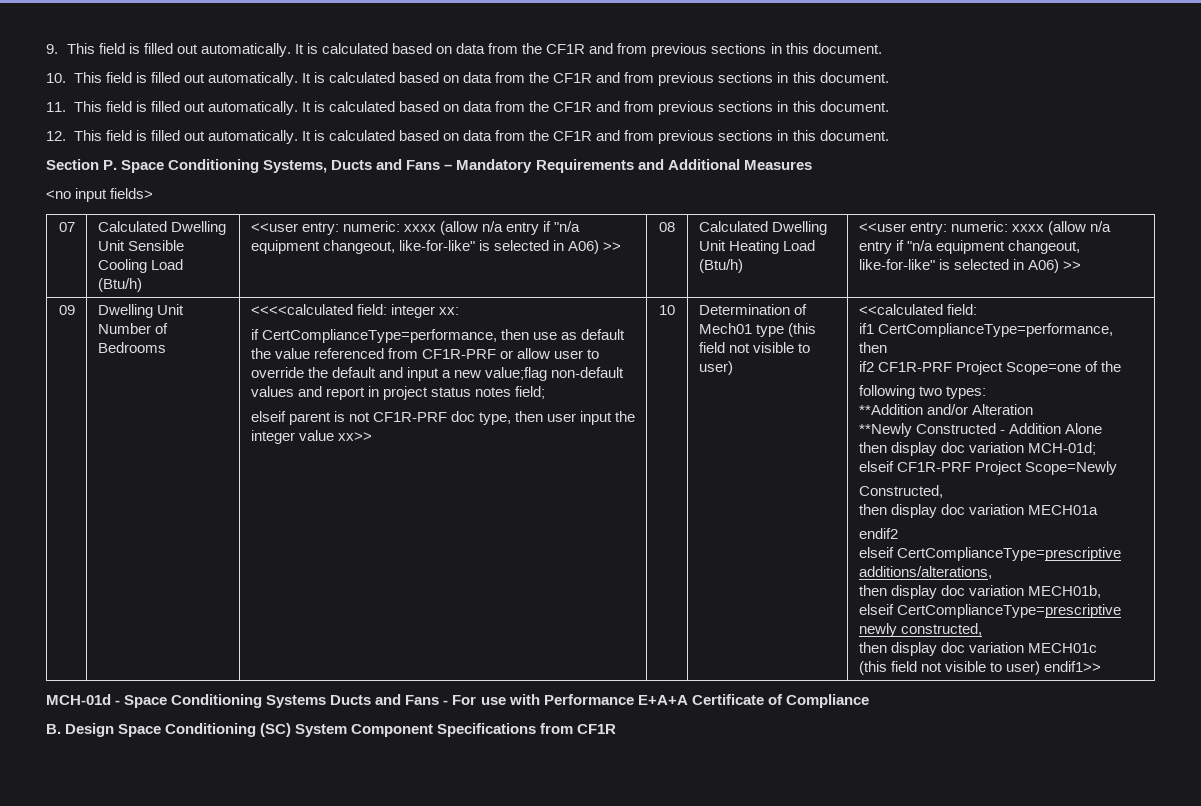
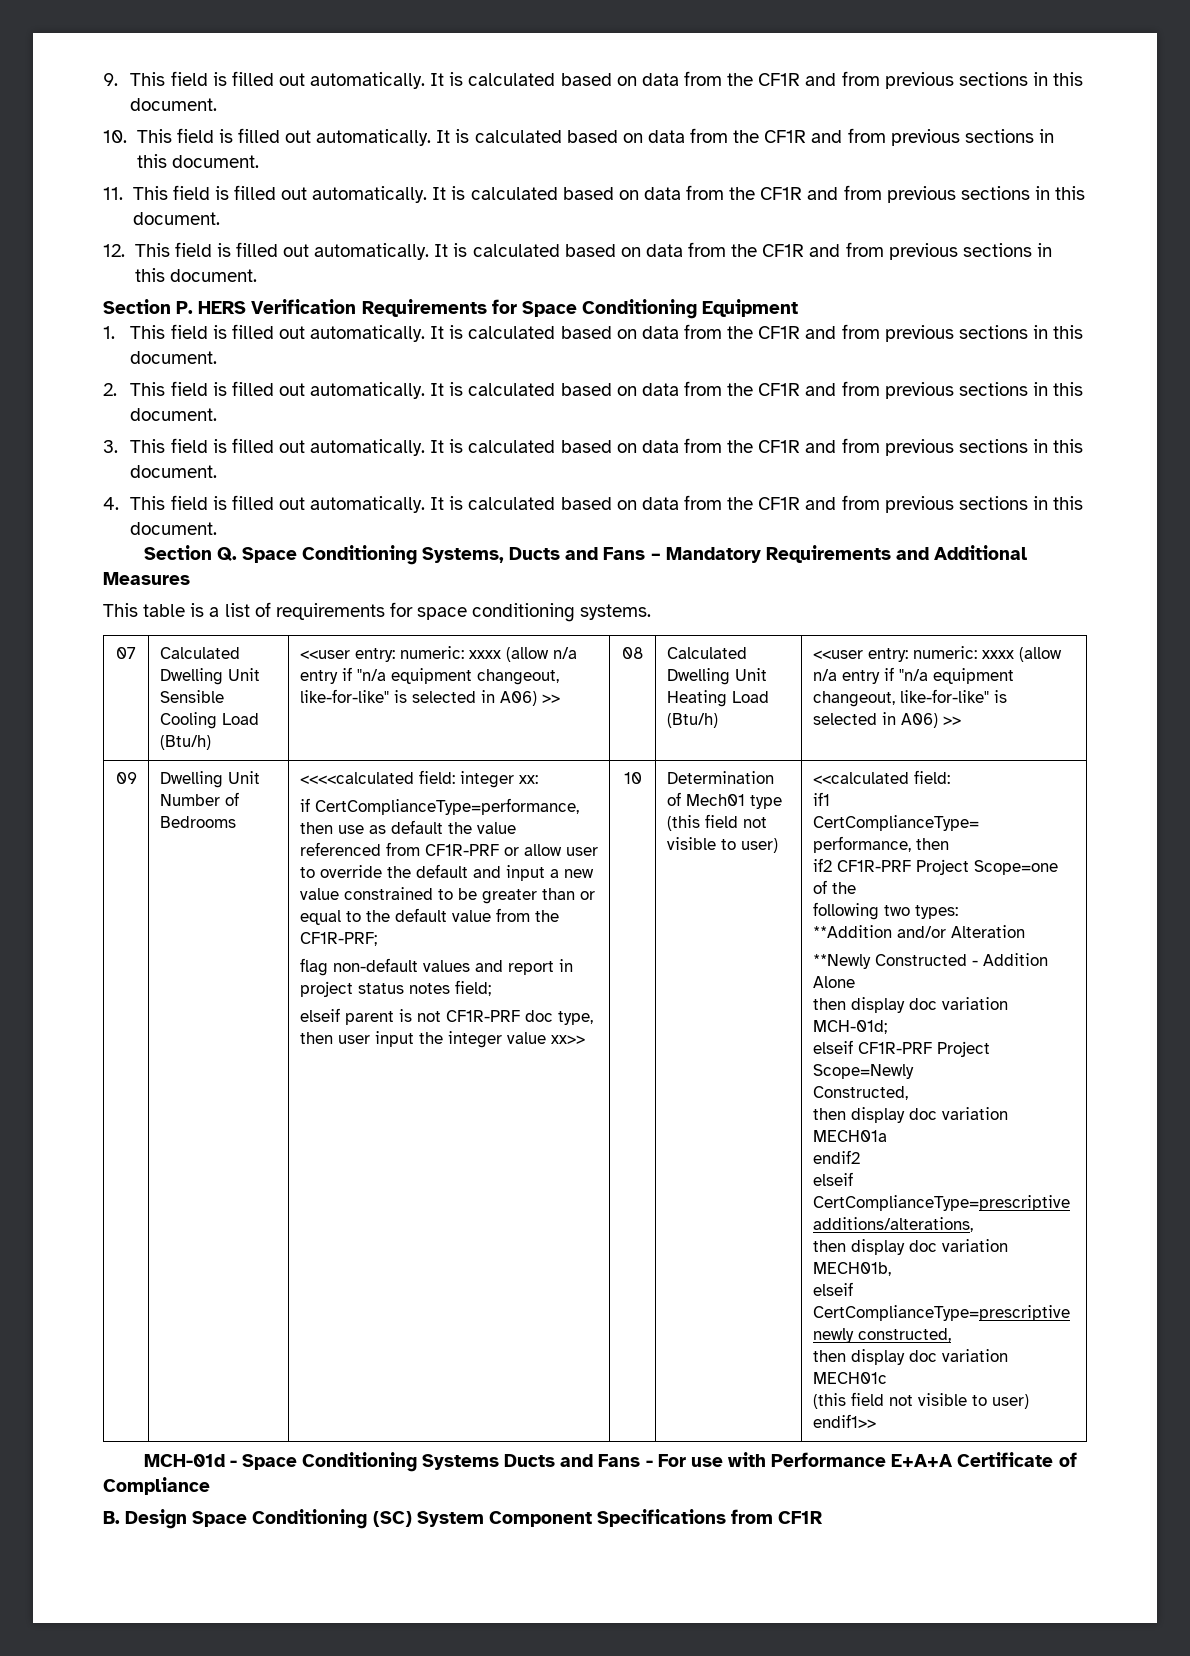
- Section P. Space Conditioning Systems, Ducts and Fans – Mandatory Requirements and Additional Measures
+ Section P. HERS Verification Requirements for Space Conditioning Equipment
+ 1. This field is filled out automatically. It is calculated based on data from the CF1R and from previous sections in this document.
+ 2. This field is filled out automatically. It is calculated based on data from the CF1R and from previous sections in this document.
+ 3. This field is filled out automatically. It is calculated based on data from the CF1R and from previous sections in this document.
+ 4. This field is filled out automatically. It is calculated based on data from the CF1R and from previous sections in this document.
+ Section Q. Space Conditioning Systems, Ducts and Fans – Mandatory Requirements and Additional Measures
- <no input fields>
+ This table is a list of requirements for space conditioning systems.
- if CertComplianceType=performance, then use as default the value referenced from CF1R-PRF or allow user to override the default and input a new value;flag non-default values and report in project status notes field;
+ if CertComplianceType=performance, then use as default the value referenced from CF1R-PRF or allow user to override the default and input a new value constrained to be greater than or equal to the default value from the CF1R-PRF;
+ flag non-default values and report in project status notes field;

